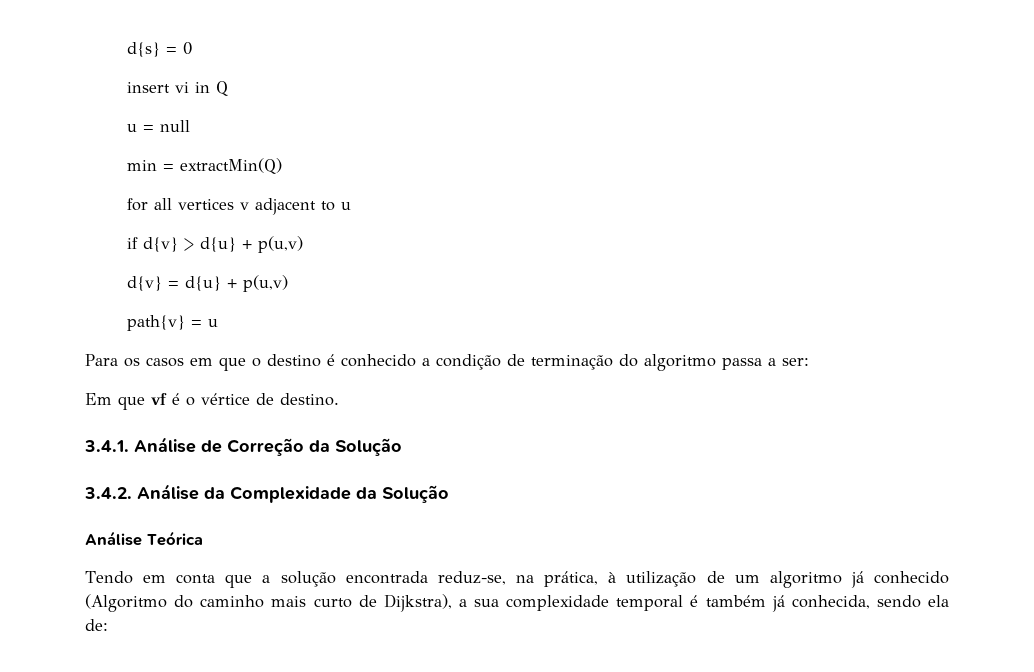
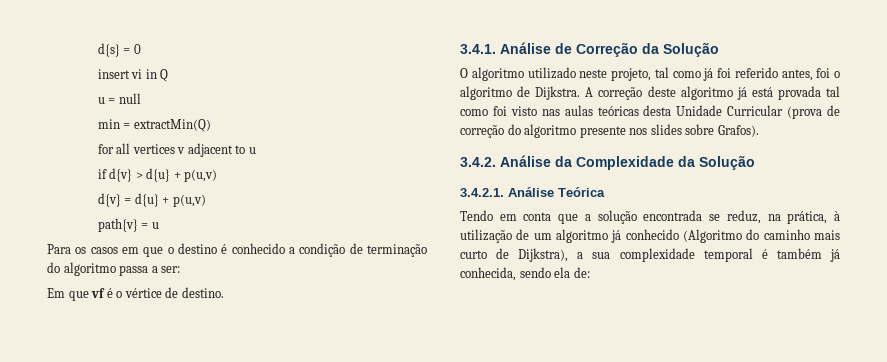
+ O algoritmo utilizado neste projeto, tal como já foi referido antes, foi o algoritmo de Dijkstra. A correção deste algoritmo já está provada tal como foi visto nas aulas teóricas desta Unidade Curricular (prova de correção do algoritmo presente nos slides sobre Grafos).
- Análise Teórica
+ 3.4.2.1. Análise Teórica
- Tendo em conta que a solução encontrada reduz-se, na prática, à utilização de um algoritmo já conhecido (Algoritmo do caminho mais curto de Dijkstra), a sua complexidade temporal é também já conhecida, sendo ela de:
+ Tendo em conta que a solução encontrada se reduz, na prática, à utilização de um algoritmo já conhecido (Algoritmo do caminho mais curto de Dijkstra), a sua complexidade temporal é também já conhecida, sendo ela de:

